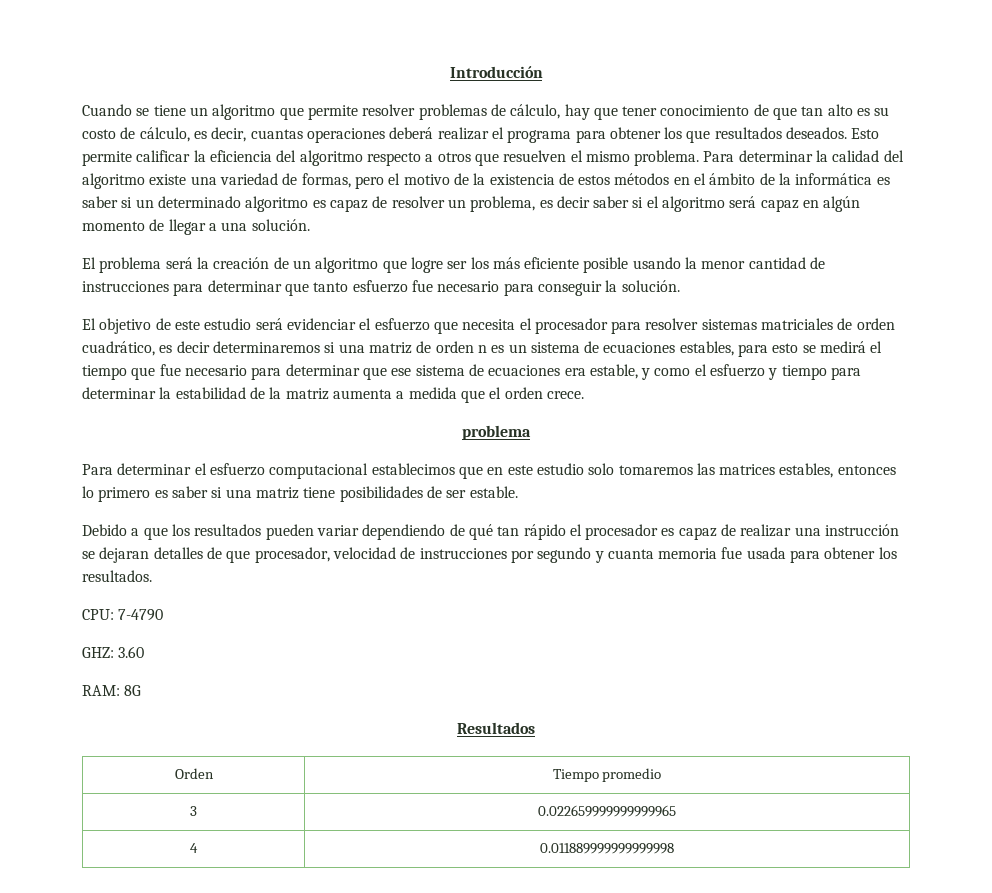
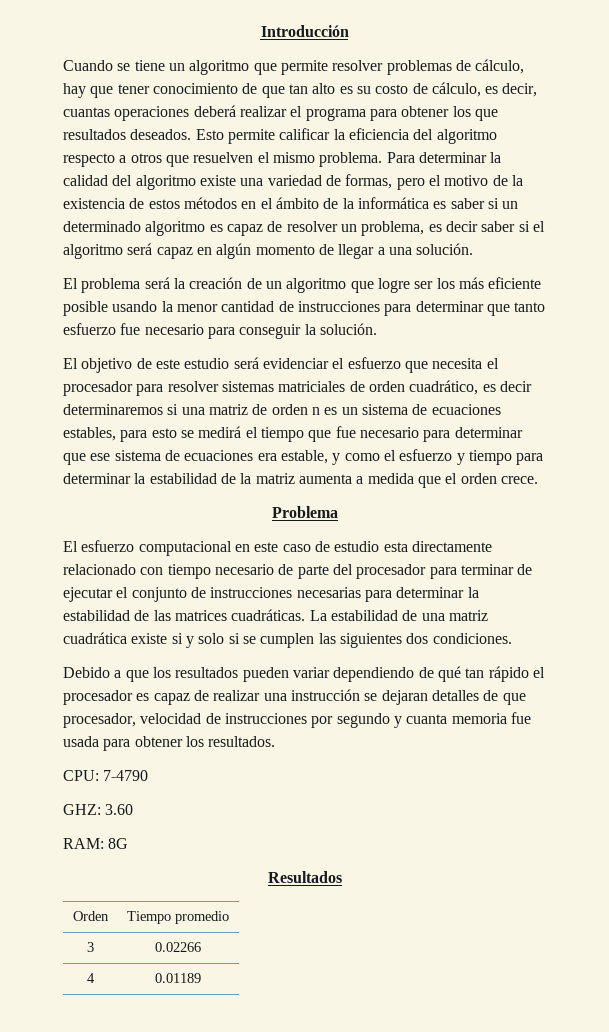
  El objetivo de este estudio será evidenciar el esfuerzo que necesita el procesador para resolver sistemas matriciales de orden cuadrático, es decir determinaremos si una matriz de orden n es un sistema de ecuaciones estables, para esto se medirá el tiempo que fue necesario para determinar que ese sistema de ecuaciones era estable, y como el esfuerzo y tiempo para determinar la estabilidad de la matriz aumenta a medida que el orden crece.
- problema
- Para determinar el esfuerzo computacional establecimos que en este estudio solo tomaremos las matrices estables, entonces lo primero es saber si una matriz tiene posibilidades de ser estable.
+ Problema
+ El esfuerzo computacional en este caso de estudio esta directamente relacionado con tiempo necesario de parte del procesador para terminar de ejecutar el conjunto de instrucciones necesarias para determinar la estabilidad de las matrices cuadráticas. La estabilidad de una matriz cuadrática existe si y solo si se cumplen las siguientes dos condiciones.
- 3 | 0.022659999999999965
+ 3 | 0.02266
- 4 | 0.011889999999999998
+ 4 | 0.01189

